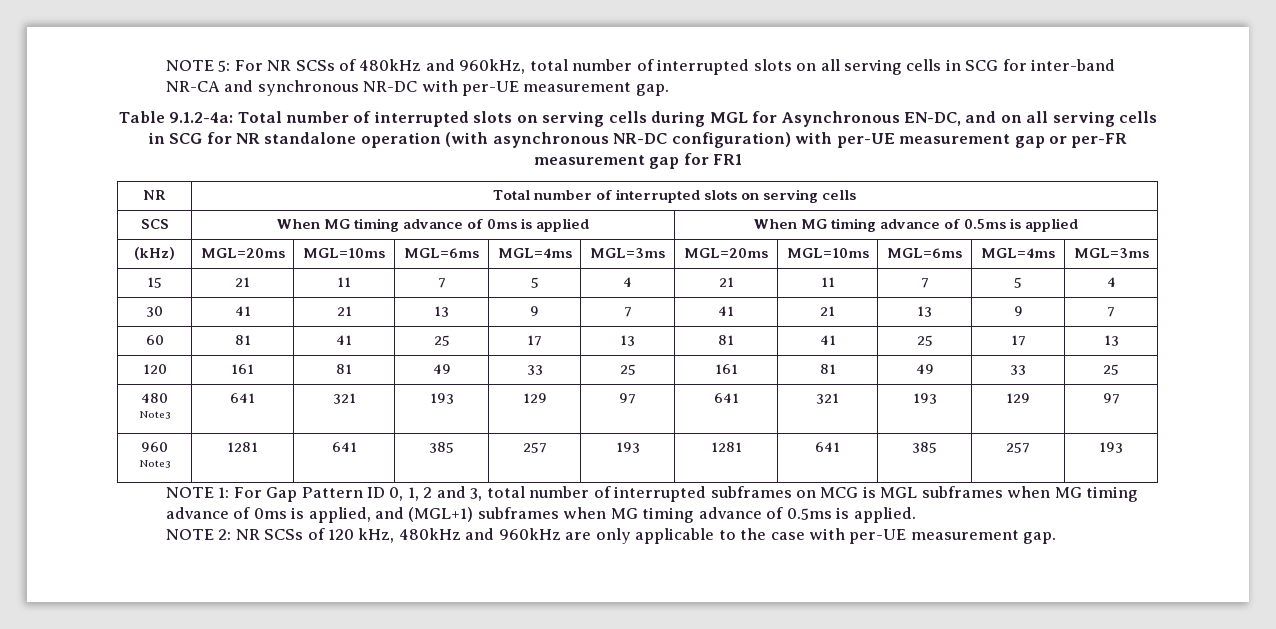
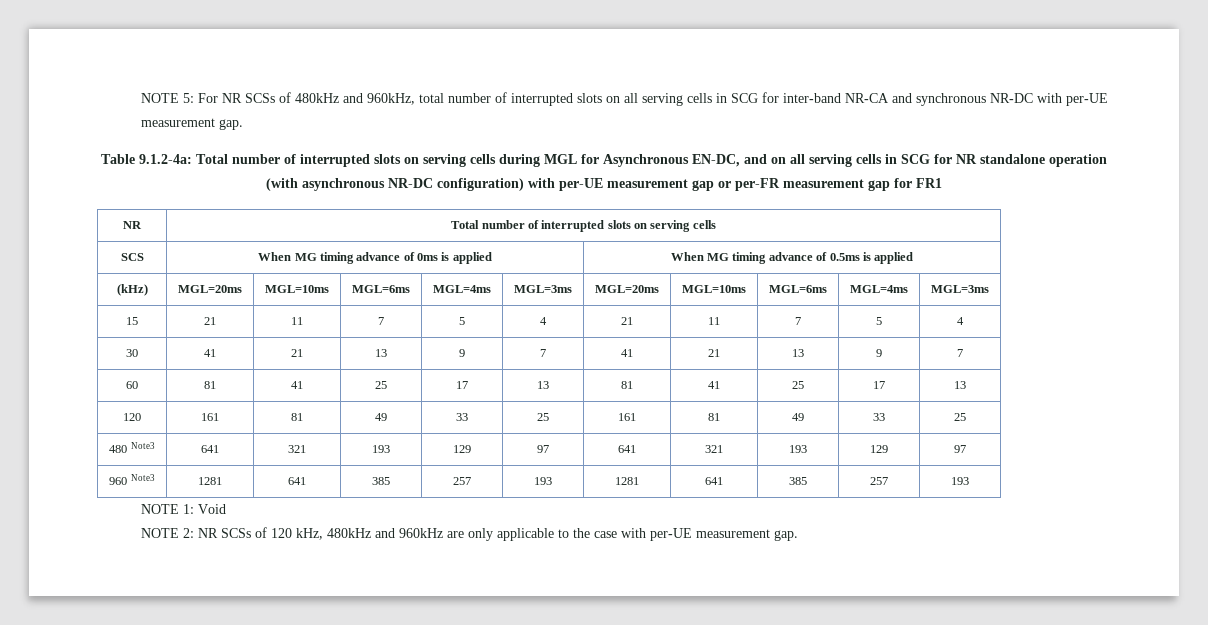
- NOTE 1: For Gap Pattern ID 0, 1, 2 and 3, total number of interrupted subframes on MCG is MGL subframes when MG timing advance of 0ms is applied, and (MGL+1) subframes when MG timing advance of 0.5ms is applied.
+ NOTE 1: Void

